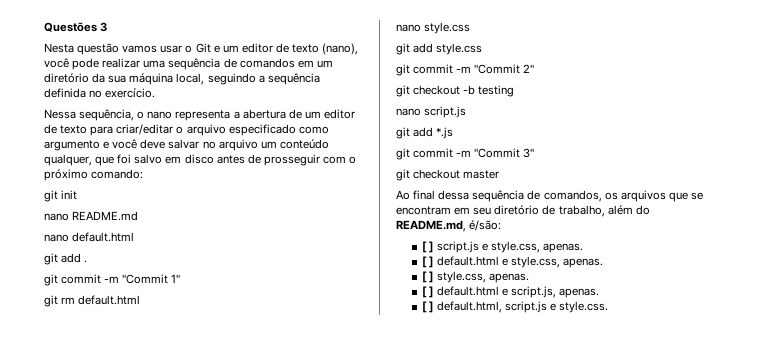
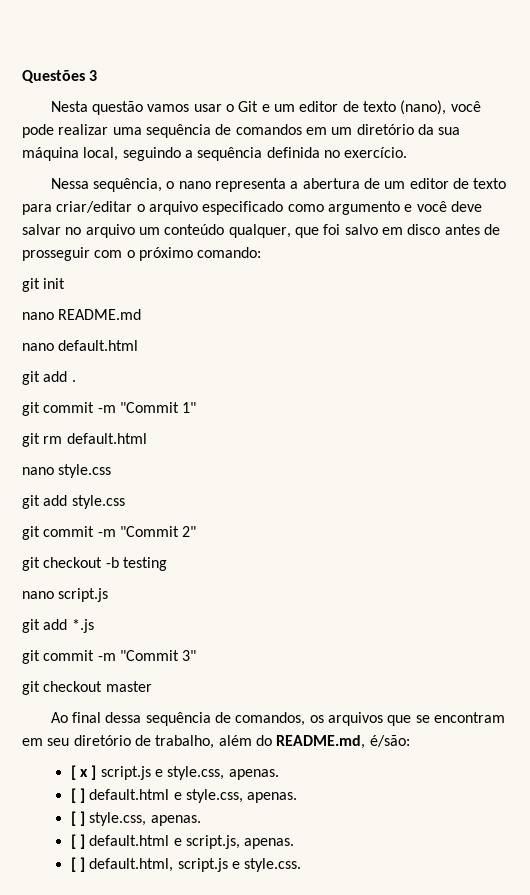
- [ ] script.js e style.css, apenas.
+ [ x ] script.js e style.css, apenas.

